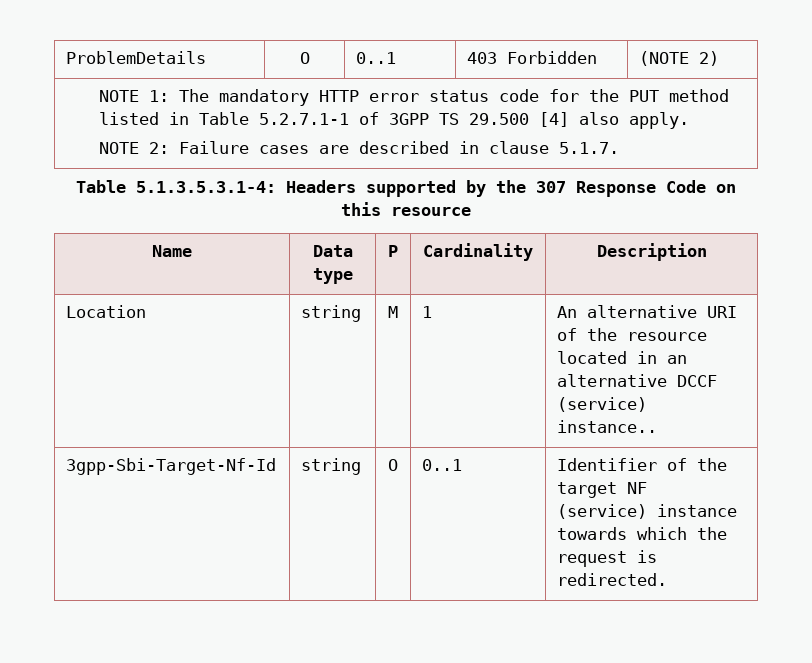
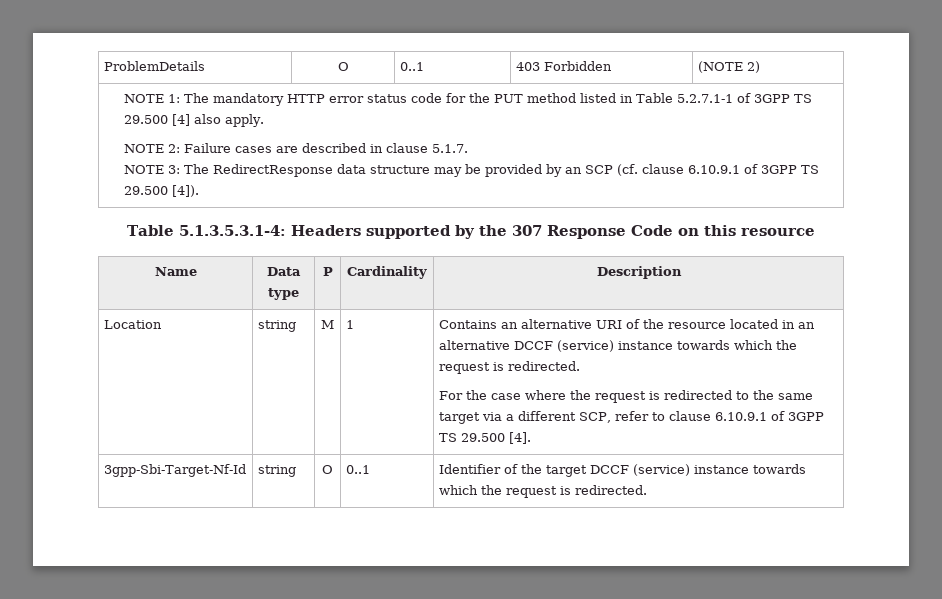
+ NOTE 3: The RedirectResponse data structure may be provided by an SCP (cf. clause 6.10.9.1 of 3GPP TS 29.500 [4]).
- An alternative URI of the resource located in an alternative DCCF (service) instance..
+ Contains an alternative URI of the resource located in an alternative DCCF (service) instance towards which the request is redirected.
+ For the case where the request is redirected to the same target via a different SCP, refer to clause 6.10.9.1 of 3GPP TS 29.500 [4].
- 3gpp-Sbi-Target-Nf-Id | string | O | 0..1 | Identifier of the target NF (service) instance towards which the request is redirected.
+ 3gpp-Sbi-Target-Nf-Id | string | O | 0..1 | Identifier of the target DCCF (service) instance towards which the request is redirected.

